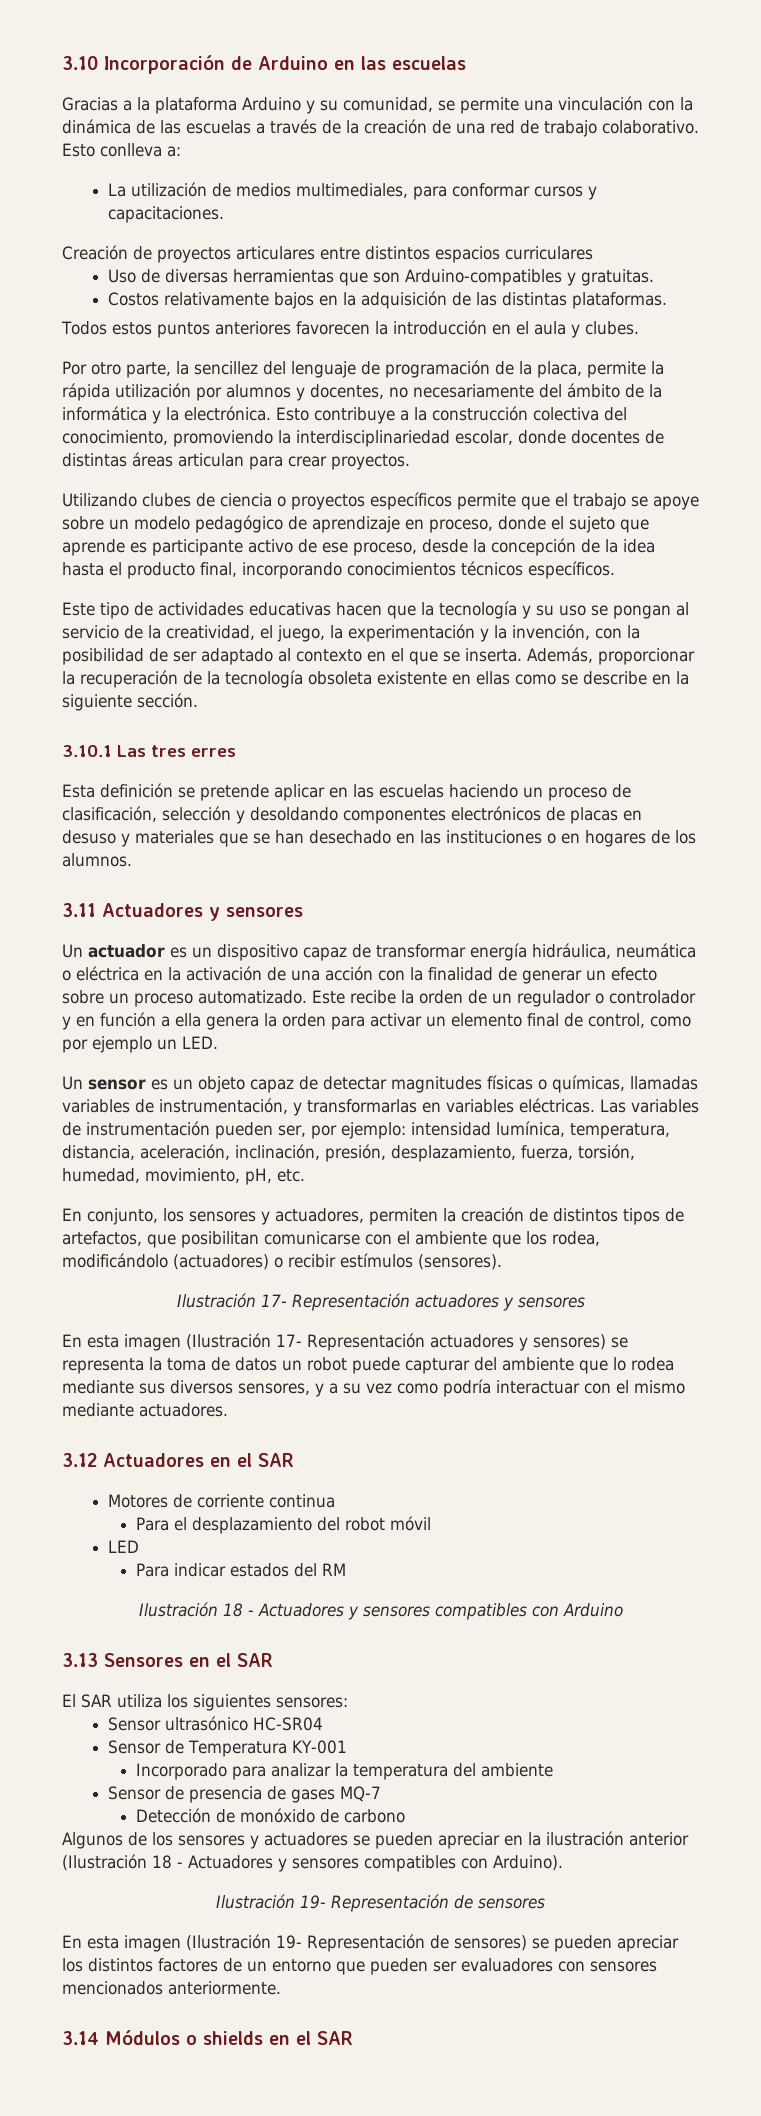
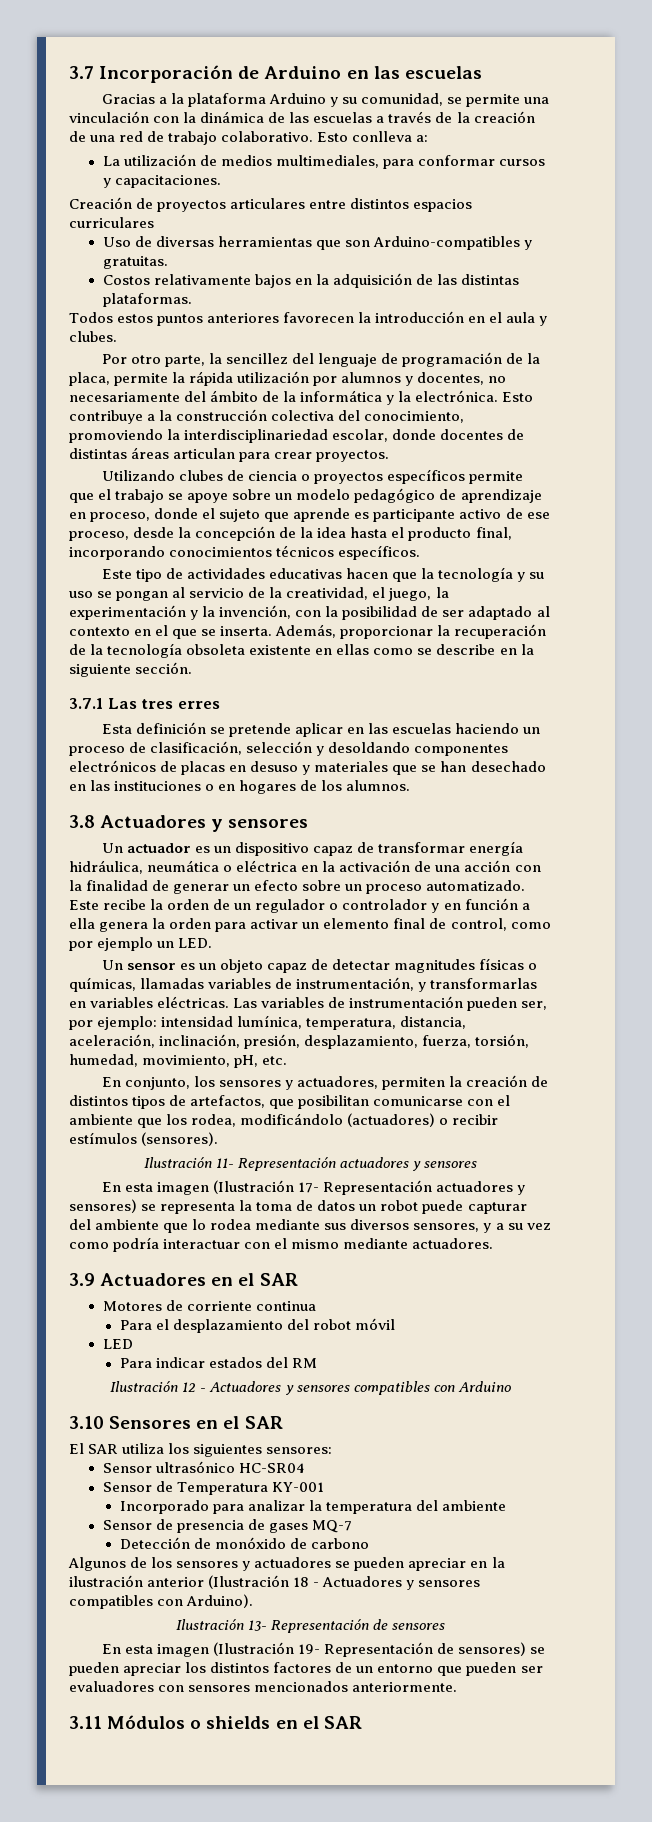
- 3.10 Incorporación de Arduino en las escuelas
+ 3.7 Incorporación de Arduino en las escuelas
- 3.10.1 Las tres erres
+ 3.7.1 Las tres erres
- 3.11 Actuadores y sensores
+ 3.8 Actuadores y sensores
- Ilustración 17- Representación actuadores y sensores
+ Ilustración 11- Representación actuadores y sensores
- 3.12 Actuadores en el SAR
+ 3.9 Actuadores en el SAR
- Ilustración 18 - Actuadores y sensores compatibles con Arduino
+ Ilustración 12 - Actuadores y sensores compatibles con Arduino
- 3.13 Sensores en el SAR
+ 3.10 Sensores en el SAR
- Ilustración 19- Representación de sensores
+ Ilustración 13- Representación de sensores
- 3.14 Módulos o shields en el SAR
+ 3.11 Módulos o shields en el SAR

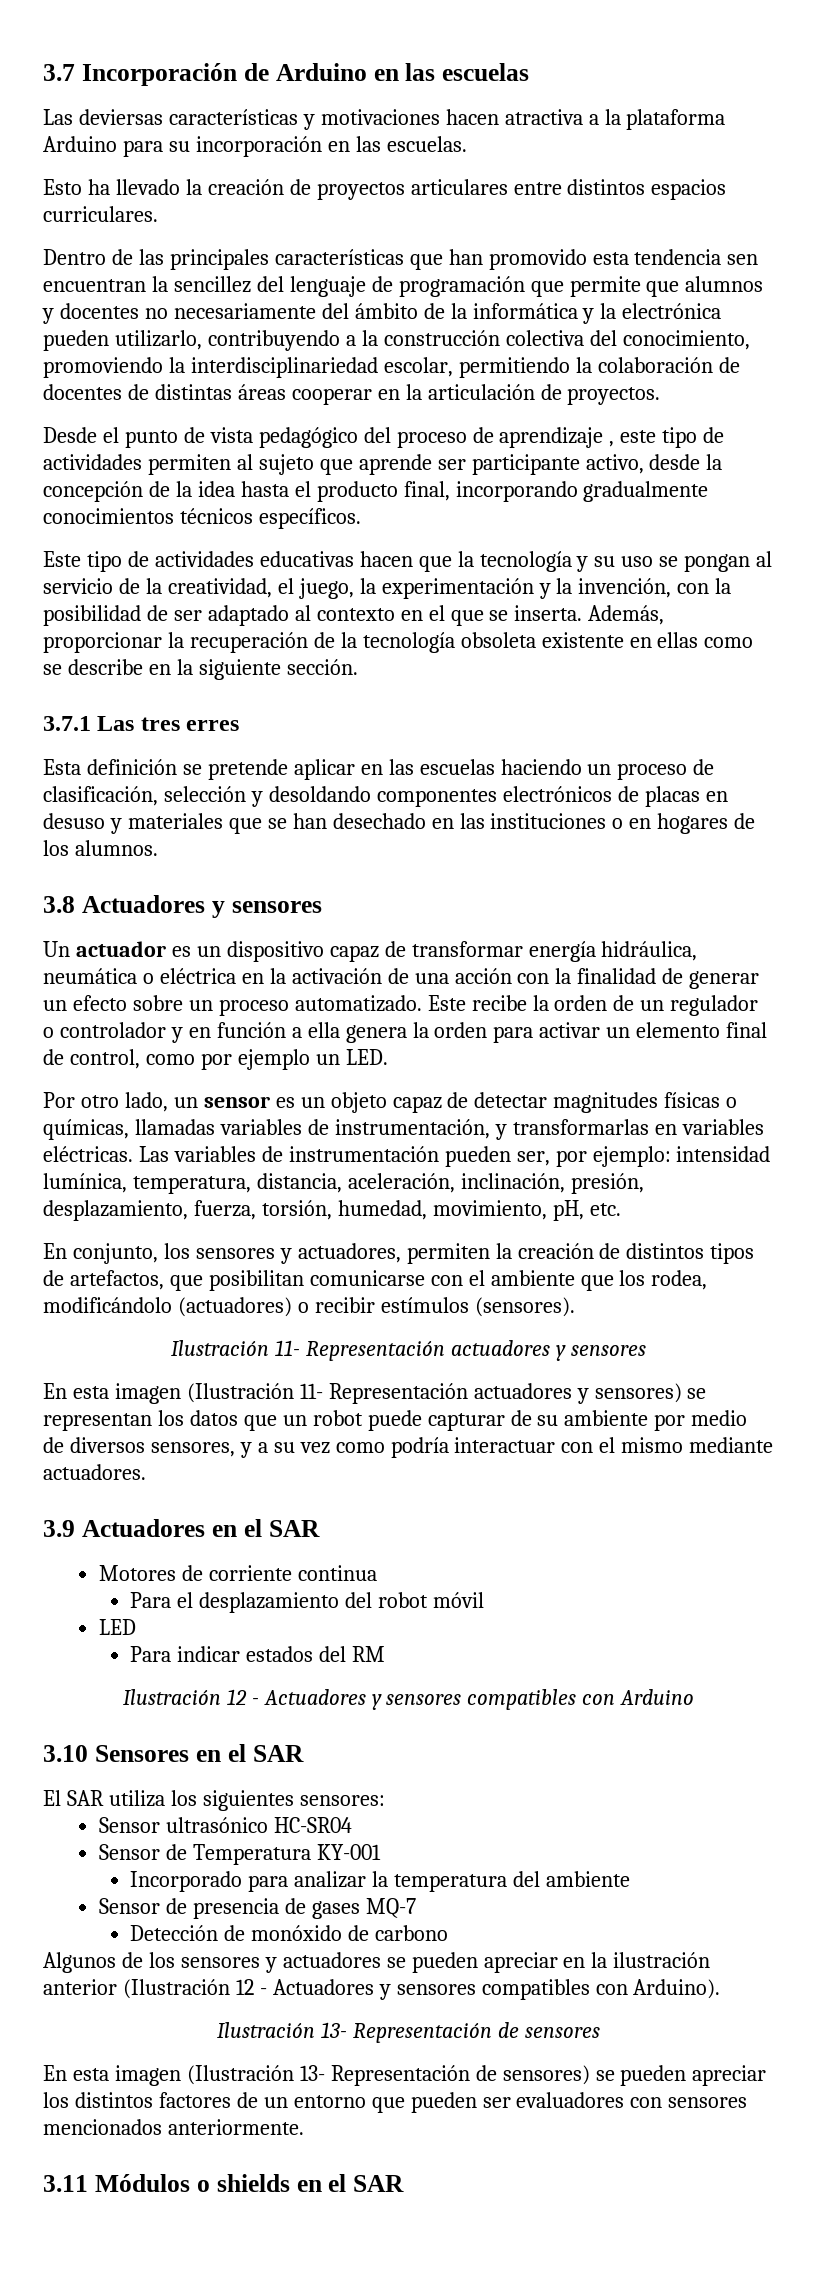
- Gracias a la plataforma Arduino y su comunidad, se permite una vinculación con la dinámica de las escuelas a través de la creación de una red de trabajo colaborativo. Esto conlleva a:
- La utilización de medios multimediales, para conformar cursos y capacitaciones.
- Creación de proyectos articulares entre distintos espacios curriculares
- Uso de diversas herramientas que son Arduino-compatibles y gratuitas.
- Costos relativamente bajos en la adquisición de las distintas plataformas.
- Todos estos puntos anteriores favorecen la introducción en el aula y clubes.
- Por otro parte, la sencillez del lenguaje de programación de la placa, permite la rápida utilización por alumnos y docentes, no necesariamente del ámbito de la informática y la electrónica. Esto contribuye a la construcción colectiva del conocimiento, promoviendo la interdisciplinariedad escolar, donde docentes de distintas áreas articulan para crear proyectos.
- Utilizando clubes de ciencia o proyectos específicos permite que el trabajo se apoye sobre un modelo pedagógico de aprendizaje en proceso, donde el sujeto que aprende es participante activo de ese proceso, desde la concepción de la idea hasta el producto final, incorporando conocimientos técnicos específicos.
+ Las deviersas características y motivaciones hacen atractiva a la plataforma Arduino para su incorporación en las escuelas.
+ Esto ha llevado la creación de proyectos articulares entre distintos espacios curriculares.
+ Dentro de las principales características que han promovido esta tendencia sen encuentran la sencillez del lenguaje de programación que permite que alumnos y docentes no necesariamente del ámbito de la informática y la electrónica pueden utilizarlo, contribuyendo a la construcción colectiva del conocimiento, promoviendo la interdisciplinariedad escolar, permitiendo la colaboración de docentes de distintas áreas cooperar en la articulación de proyectos.
+ Desde el punto de vista pedagógico del proceso de aprendizaje , este tipo de actividades permiten al sujeto que aprende ser participante activo, desde la concepción de la idea hasta el producto final, incorporando gradualmente conocimientos técnicos específicos.
- Un sensor es un objeto capaz de detectar magnitudes físicas o químicas, llamadas variables de instrumentación, y transformarlas en variables eléctricas.
+ Por otro lado, un sensor es un objeto capaz de detectar magnitudes físicas o químicas, llamadas variables de instrumentación, y transformarlas en variables eléctricas.
- En esta imagen (Ilustración 17- Representación actuadores y sensores) se representa la toma de datos un robot puede capturar del ambiente que lo rodea mediante sus diversos sensores, y a su vez como podría interactuar con el mismo mediante actuadores.
+ En esta imagen (Ilustración 11- Representación actuadores y sensores) se representan los datos que un robot puede capturar de su ambiente por medio de diversos sensores, y a su vez como podría interactuar con el mismo mediante actuadores.
- Algunos de los sensores y actuadores se pueden apreciar en la ilustración anterior (Ilustración 18 - Actuadores y sensores compatibles con Arduino).
+ Algunos de los sensores y actuadores se pueden apreciar en la ilustración anterior (Ilustración 12 - Actuadores y sensores compatibles con Arduino).
- En esta imagen (Ilustración 19- Representación de sensores) se pueden apreciar los distintos factores de un entorno que pueden ser evaluadores con sensores mencionados anteriormente.
+ En esta imagen (Ilustración 13- Representación de sensores) se pueden apreciar los distintos factores de un entorno que pueden ser evaluadores con sensores mencionados anteriormente.

